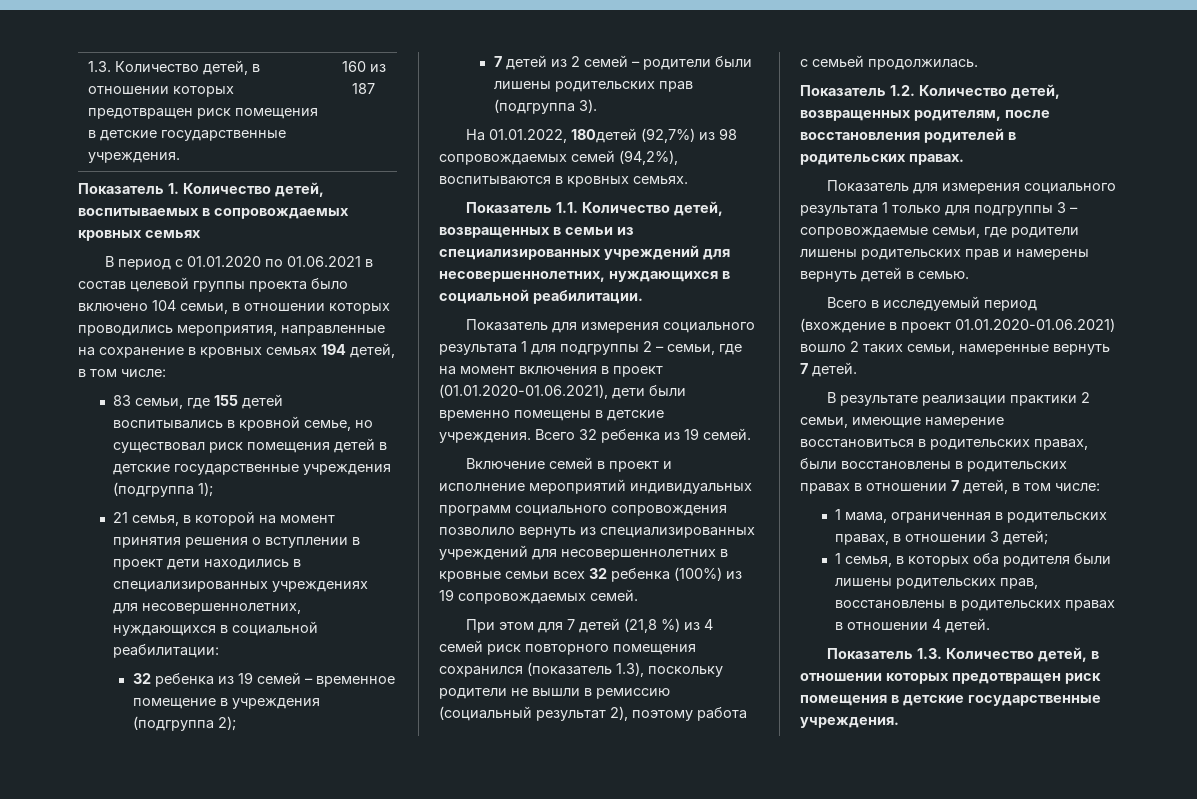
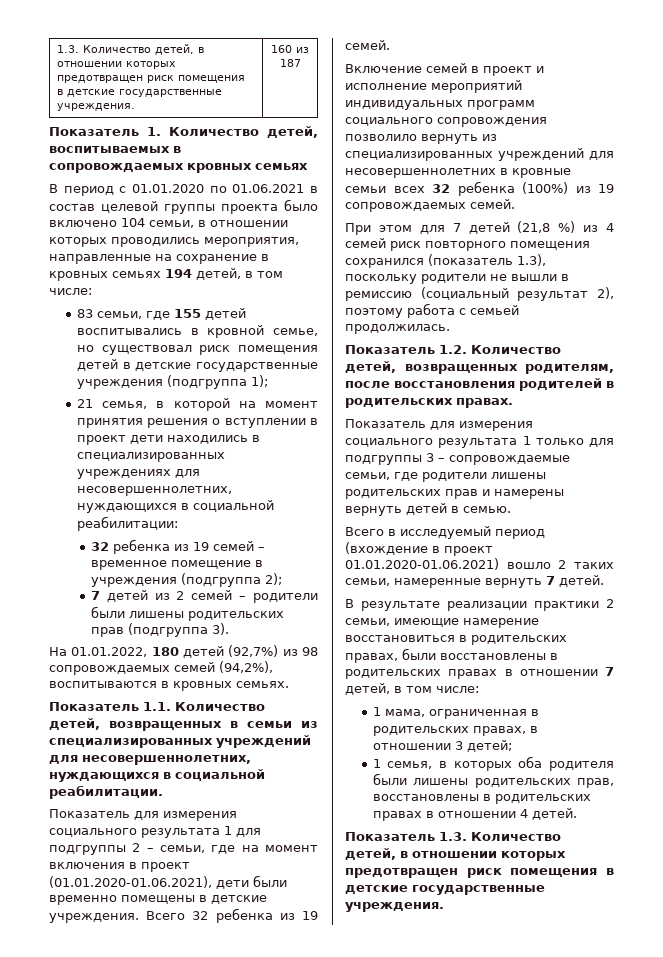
- На 01.01.2022, 180детей (92,7%) из 98 сопровождаемых семей (94,2%), воспитываются в кровных семьях.
+ На 01.01.2022, 180 детей (92,7%) из 98 сопровождаемых семей (94,2%), воспитываются в кровных семьях.

